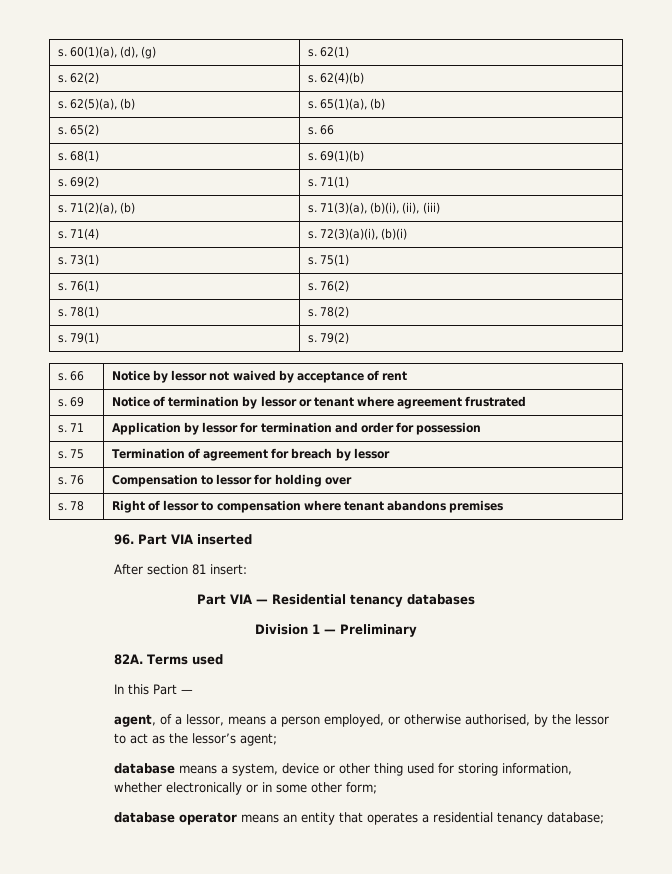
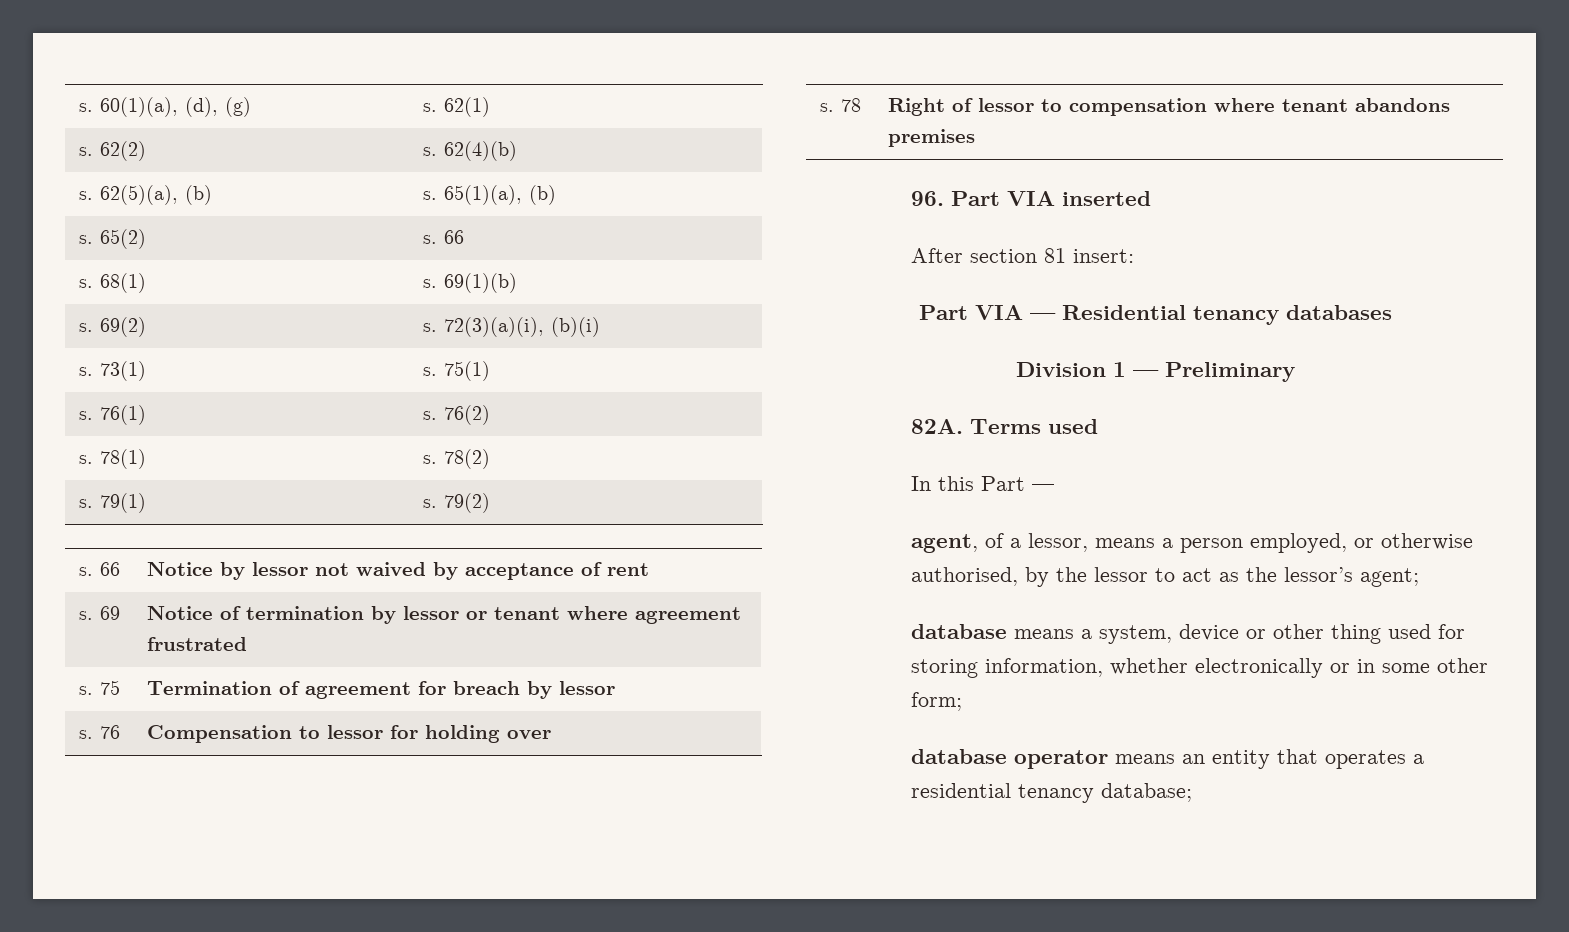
- s. 69(2) | s. 71(1)
- s. 71(2)(a), (b) | s. 71(3)(a), (b)(i), (ii), (iii)
- s. 71(4) | s. 72(3)(a)(i), (b)(i)
+ s. 69(2) | s. 72(3)(a)(i), (b)(i)
- s. 71 | Application by lessor for termination and order for possession

